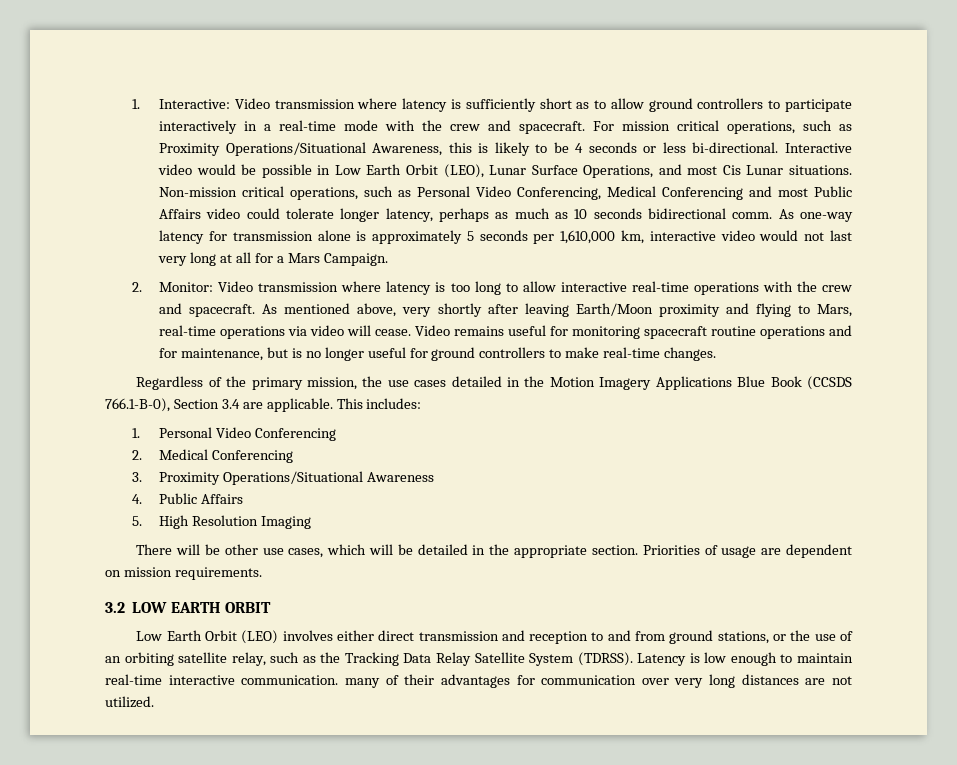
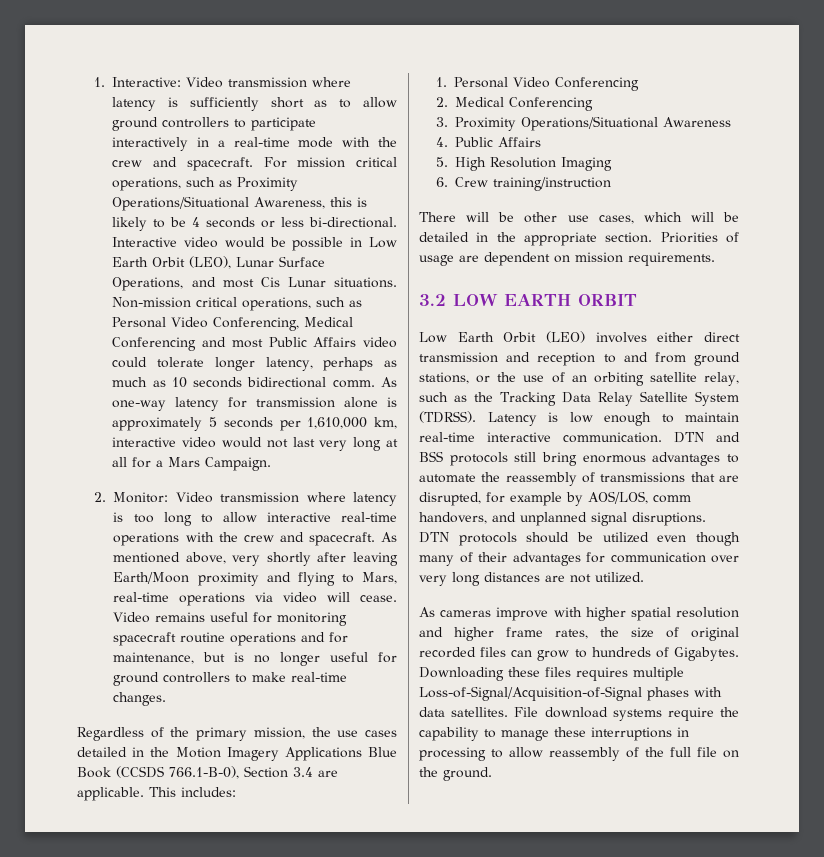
+ 6. Crew training/instruction
- Latency is low enough to maintain real-time interactive communication. many of their advantages for communication over very long distances are not utilized.
+ Latency is low enough to maintain real-time interactive communication. DTN and BSS protocols still bring enormous advantages to automate the reassembly of transmissions that are disrupted, for example by AOS/LOS, comm handovers, and unplanned signal disruptions. DTN protocols should be utilized even though many of their advantages for communication over very long distances are not utilized.
+ As cameras improve with higher spatial resolution and higher frame rates, the size of original recorded files can grow to hundreds of Gigabytes. Downloading these files requires multiple Loss-of-Signal/Acquisition-of-Signal phases with data satellites. File download systems require the capability to manage these interruptions in processing to allow reassembly of the full file on the ground.

